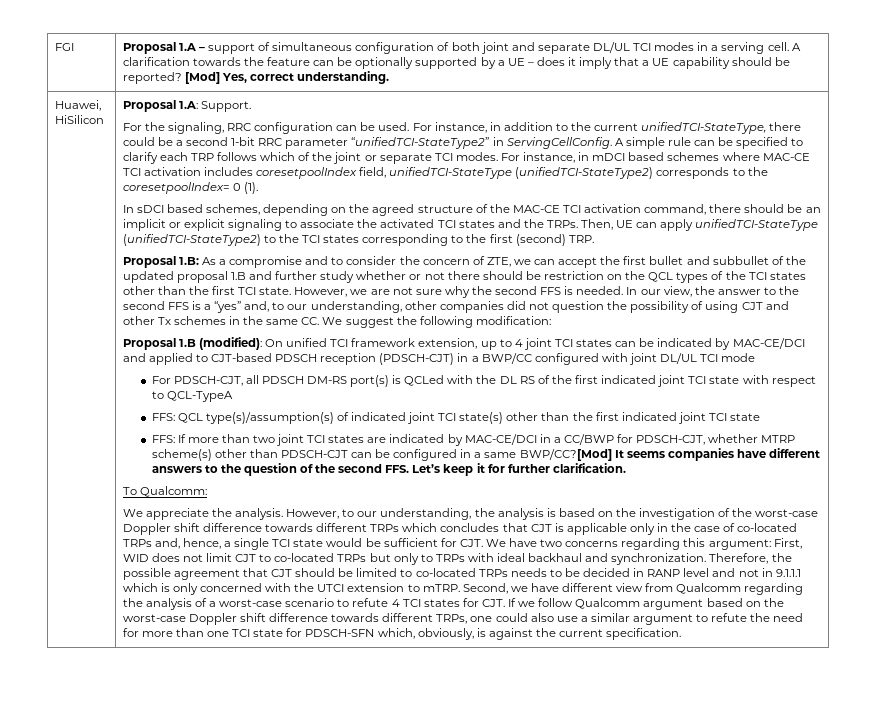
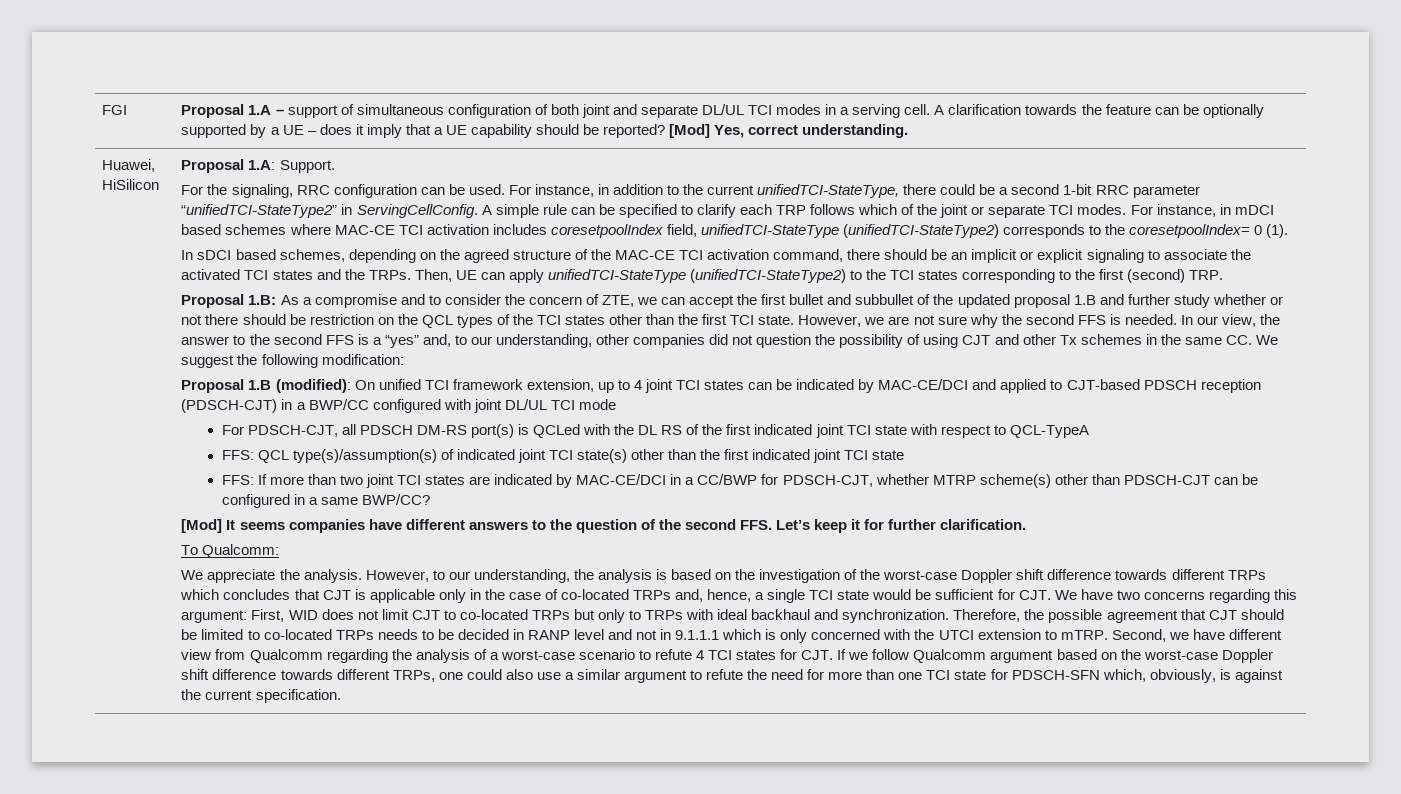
- FFS: If more than two joint TCI states are indicated by MAC-CE/DCI in a CC/BWP for PDSCH-CJT, whether MTRP scheme(s) other than PDSCH-CJT can be configured in a same BWP/CC?[Mod] It seems companies have different answers to the question of the second FFS. Let’s keep it for further clarification.
+ FFS: If more than two joint TCI states are indicated by MAC-CE/DCI in a CC/BWP for PDSCH-CJT, whether MTRP scheme(s) other than PDSCH-CJT can be configured in a same BWP/CC?
+ [Mod] It seems companies have different answers to the question of the second FFS. Let’s keep it for further clarification.

